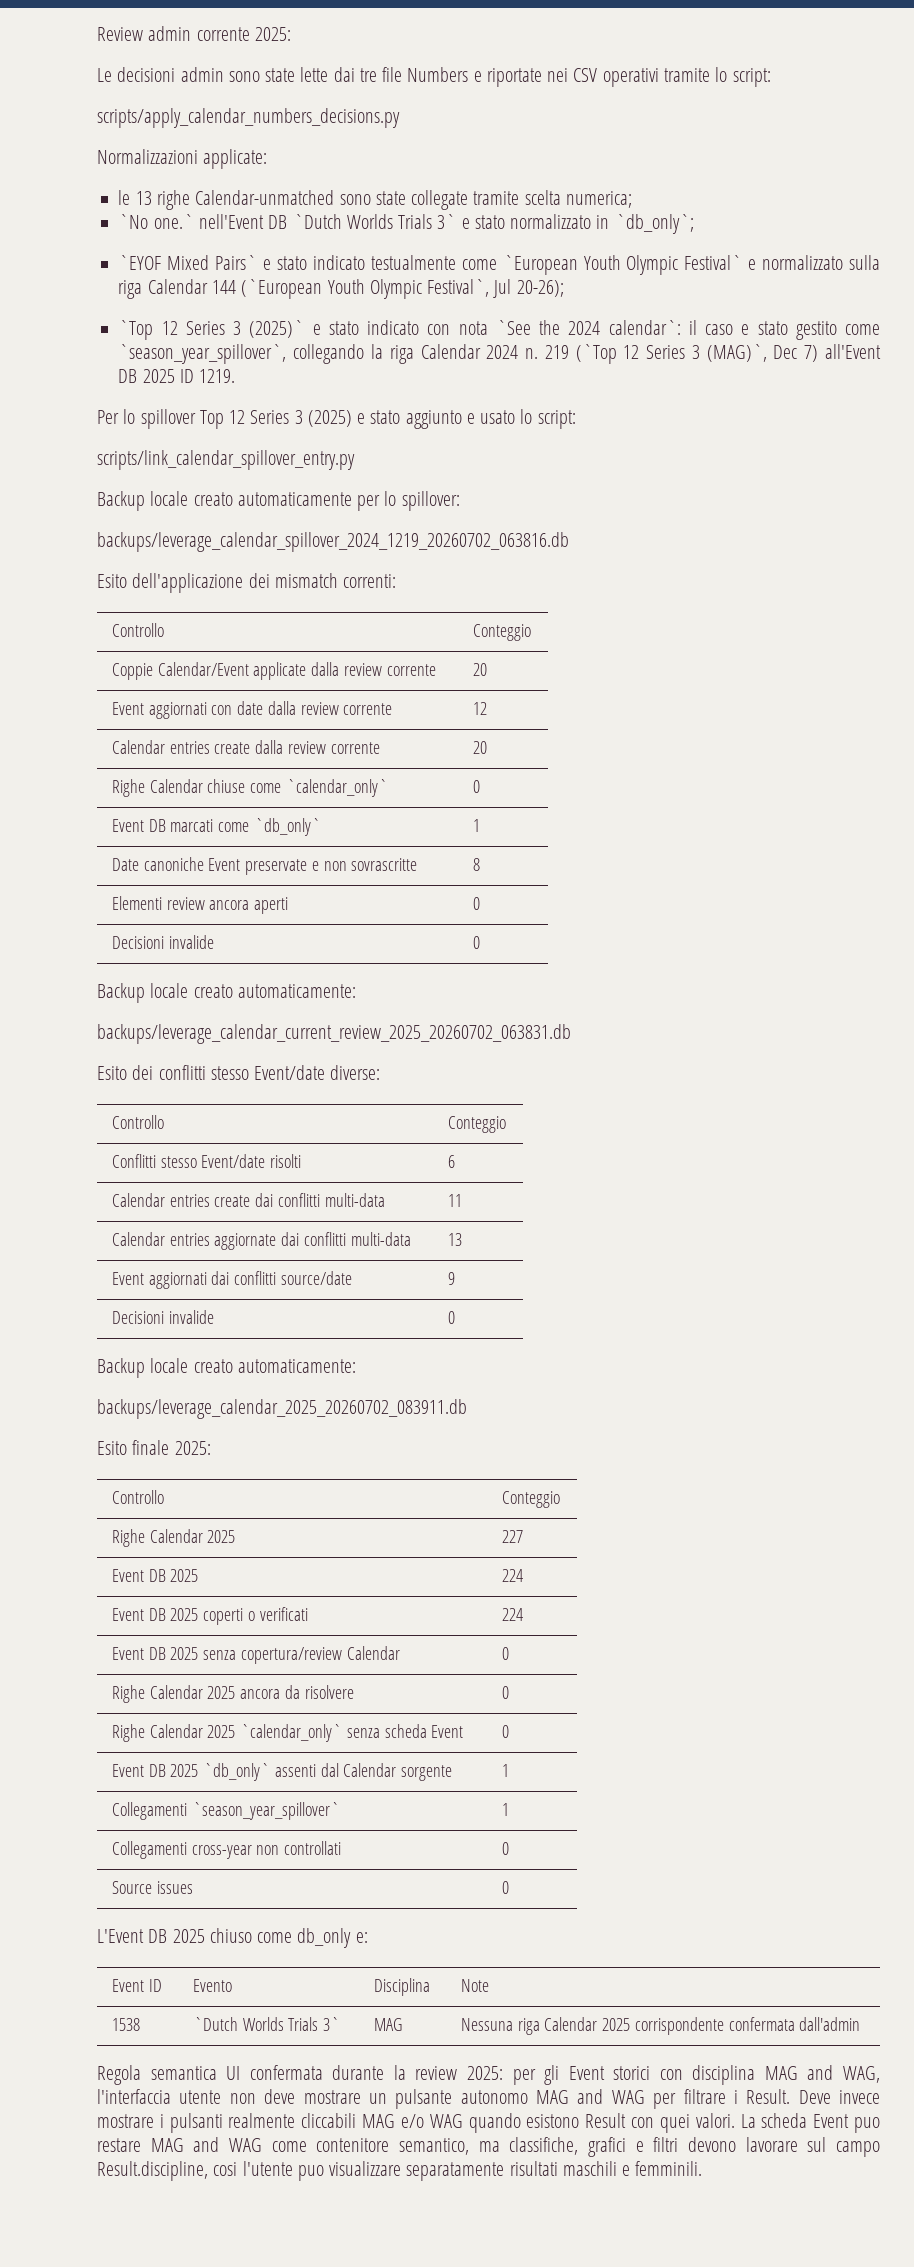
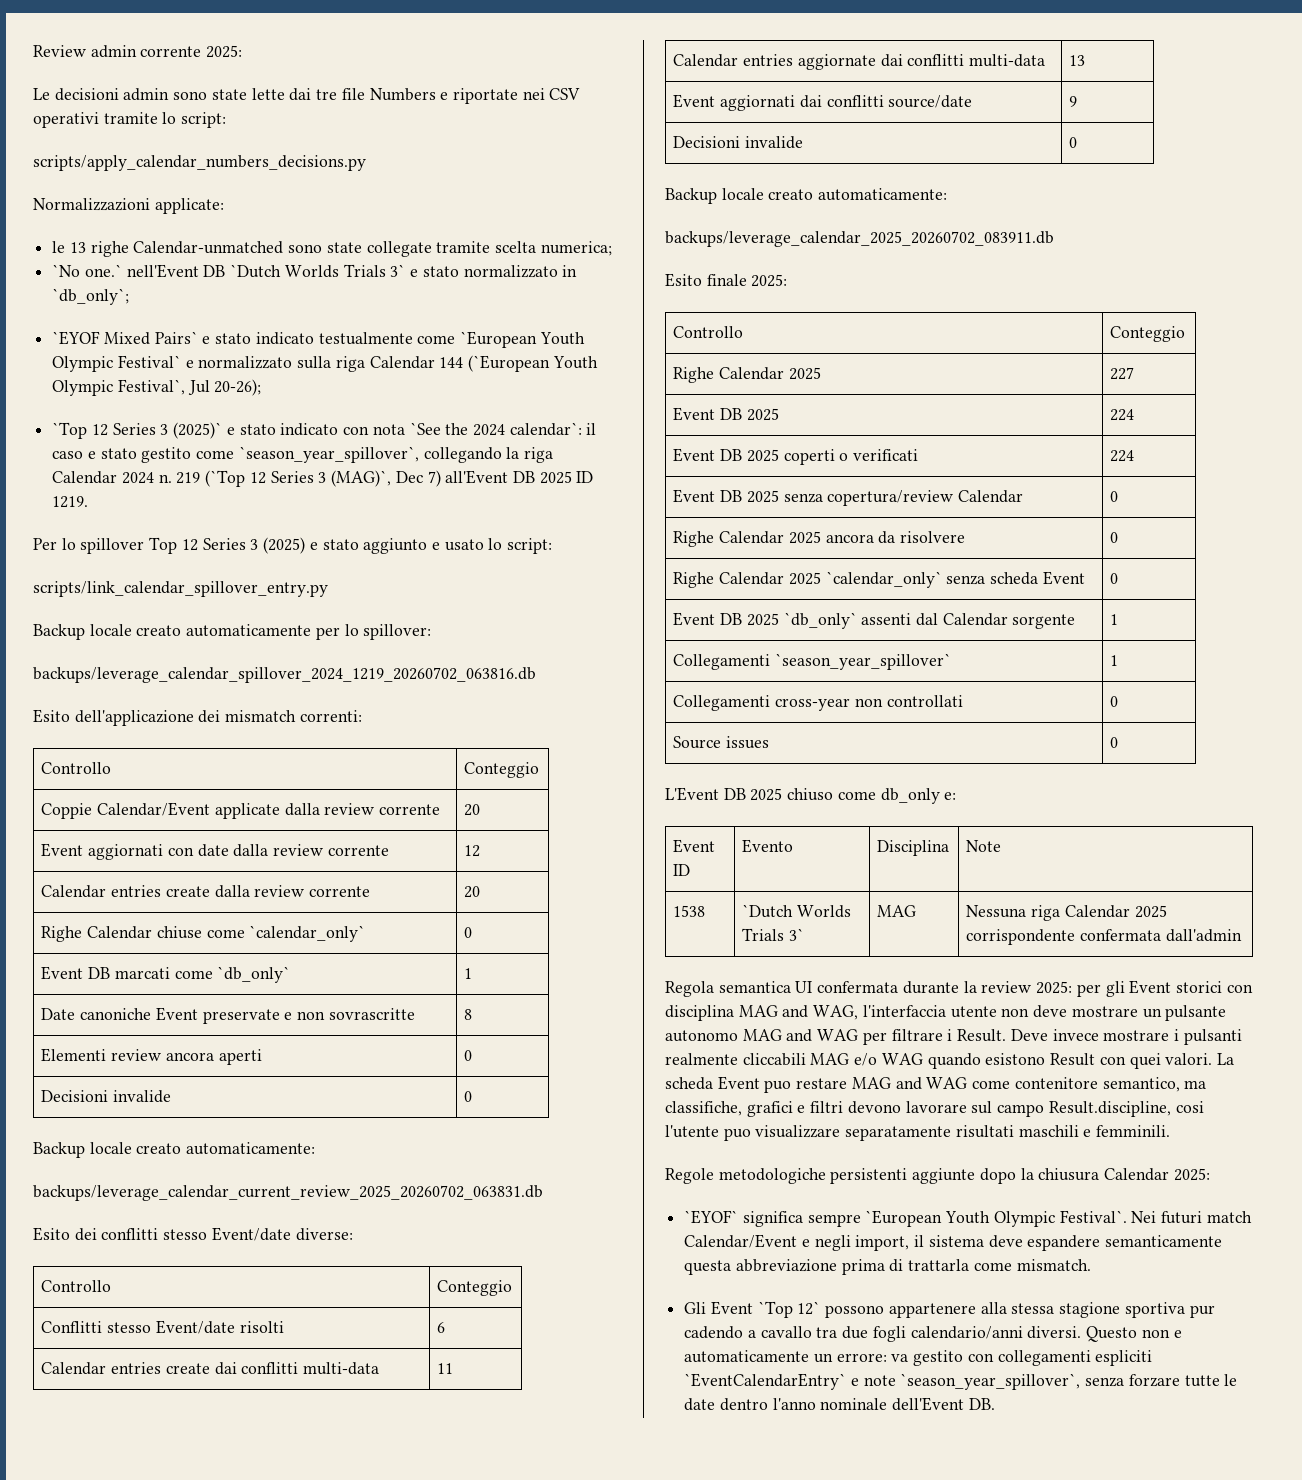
+ Regole metodologiche persistenti aggiunte dopo la chiusura Calendar 2025:
+ `EYOF` significa sempre `European Youth Olympic Festival`. Nei futuri match Calendar/Event e negli import, il sistema deve espandere semanticamente questa abbreviazione prima di trattarla come mismatch.
+ Gli Event `Top 12` possono appartenere alla stessa stagione sportiva pur cadendo a cavallo tra due fogli calendario/anni diversi. Questo non e automaticamente un errore: va gestito con collegamenti espliciti `EventCalendarEntry` e note `season_year_spillover`, senza forzare tutte le date dentro l'anno nominale dell'Event DB.

